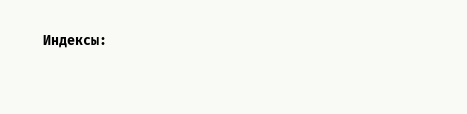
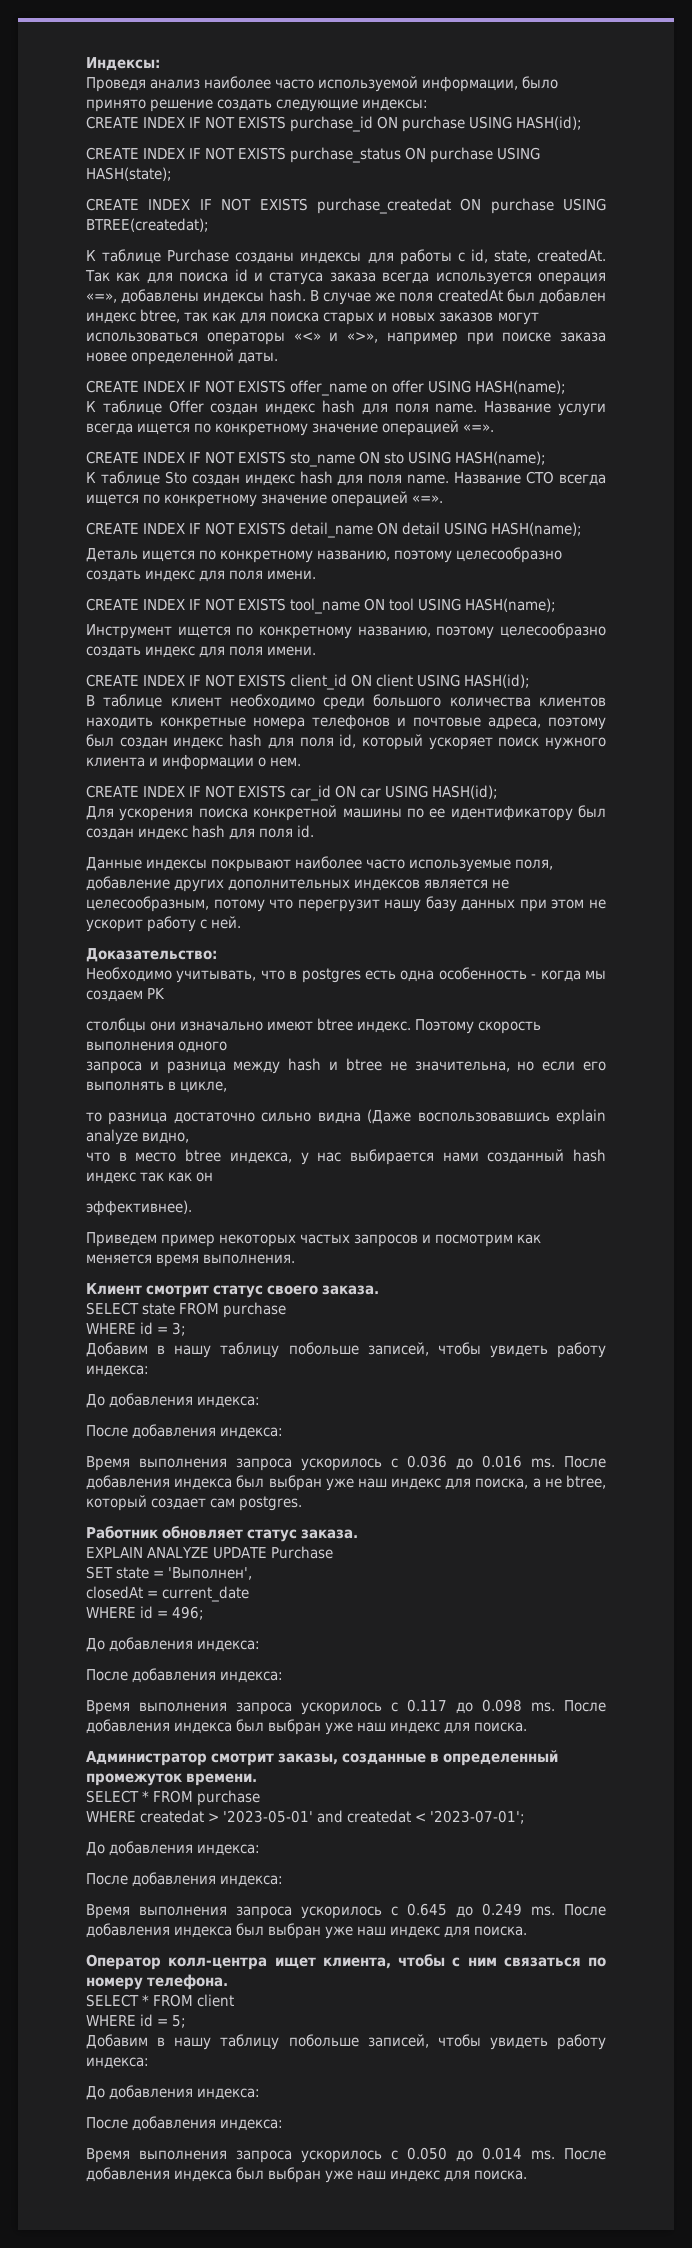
+ Проведя анализ наиболее часто используемой информации, было принято решение создать следующие индексы:
+ CREATE INDEX IF NOT EXISTS purchase_id ON purchase USING HASH(id);
+ CREATE INDEX IF NOT EXISTS purchase_status ON purchase USING HASH(state);
+ CREATE INDEX IF NOT EXISTS purchase_createdat ON purchase USING BTREE(createdat);
+ К таблице Purchase созданы индексы для работы с id, state, createdAt. Так как для поиска id и статуса заказа всегда используется операция «=», добавлены индексы hash. В случае же поля createdAt был добавлен индекс btree, так как для поиска старых и новых заказов могут использоваться операторы «<» и «>», например при поиске заказа новее определенной даты.
+ CREATE INDEX IF NOT EXISTS offer_name on offer USING HASH(name);
+ К таблице Offer создан индекс hash для поля name. Название услуги всегда ищется по конкретному значение операцией «=».
+ CREATE INDEX IF NOT EXISTS sto_name ON sto USING HASH(name);
+ К таблице Sto создан индекс hash для поля name. Название СТО всегда ищется по конкретному значение операцией «=».
+ CREATE INDEX IF NOT EXISTS detail_name ON detail USING HASH(name);
+ Деталь ищется по конкретному названию, поэтому целесообразно создать индекс для поля имени.
+ CREATE INDEX IF NOT EXISTS tool_name ON tool USING HASH(name);
+ Инструмент ищется по конкретному названию, поэтому целесообразно создать индекс для поля имени.
+ CREATE INDEX IF NOT EXISTS client_id ON client USING HASH(id);
+ В таблице клиент необходимо среди большого количества клиентов находить конкретные номера телефонов и почтовые адреса, поэтому был создан индекс hash для поля id, который ускоряет поиск нужного клиента и информации о нем.
+ CREATE INDEX IF NOT EXISTS car_id ON car USING HASH(id);
+ Для ускорения поиска конкретной машины по ее идентификатору был создан индекс hash для поля id.
+ Данные индексы покрывают наиболее часто используемые поля, добавление других дополнительных индексов является не целесообразным, потому что перегрузит нашу базу данных при этом не ускорит работу с ней.
+ Доказательство:
+ Необходимо учитывать, что в postgres есть одна особенность - когда мы создаем PK
+ столбцы они изначально имеют btree индекс. Поэтому скорость выполнения одного
+ запроса и разница между hash и btree не значительна, но если его выполнять в цикле,
+ то разница достаточно сильно видна (Даже воспользовавшись explain analyze видно,
+ что в место btree индекса, у нас выбирается нами созданный hash индекс так как он
+ эффективнее).
+ Приведем пример некоторых частых запросов и посмотрим как меняется время выполнения.
+ Клиент смотрит статус своего заказа.
+ SELECT state FROM purchase
+ WHERE id = 3;
+ Добавим в нашу таблицу побольше записей, чтобы увидеть работу индекса:
+ До добавления индекса:
+ После добавления индекса:
+ Время выполнения запроса ускорилось с 0.036 до 0.016 ms. После добавления индекса был выбран уже наш индекс для поиска, а не btree, который создает сам postgres.
+ Работник обновляет статус заказа.
+ EXPLAIN ANALYZE UPDATE Purchase
+ SET state = 'Выполнен',
+ closedAt = current_date
+ WHERE id = 496;
+ До добавления индекса:
+ После добавления индекса:
+ Время выполнения запроса ускорилось с 0.117 до 0.098 ms. После добавления индекса был выбран уже наш индекс для поиска.
+ Администратор смотрит заказы, созданные в определенный промежуток времени.
+ SELECT * FROM purchase
+ WHERE createdat > '2023-05-01' and createdat < '2023-07-01';
+ До добавления индекса:
+ После добавления индекса:
+ Время выполнения запроса ускорилось с 0.645 до 0.249 ms. После добавления индекса был выбран уже наш индекс для поиска.
+ Оператор колл-центра ищет клиента, чтобы с ним связаться по номеру телефона.
+ SELECT * FROM client
+ WHERE id = 5;
+ Добавим в нашу таблицу побольше записей, чтобы увидеть работу индекса:
+ До добавления индекса:
+ После добавления индекса:
+ Время выполнения запроса ускорилось с 0.050 до 0.014 ms. После добавления индекса был выбран уже наш индекс для поиска.

